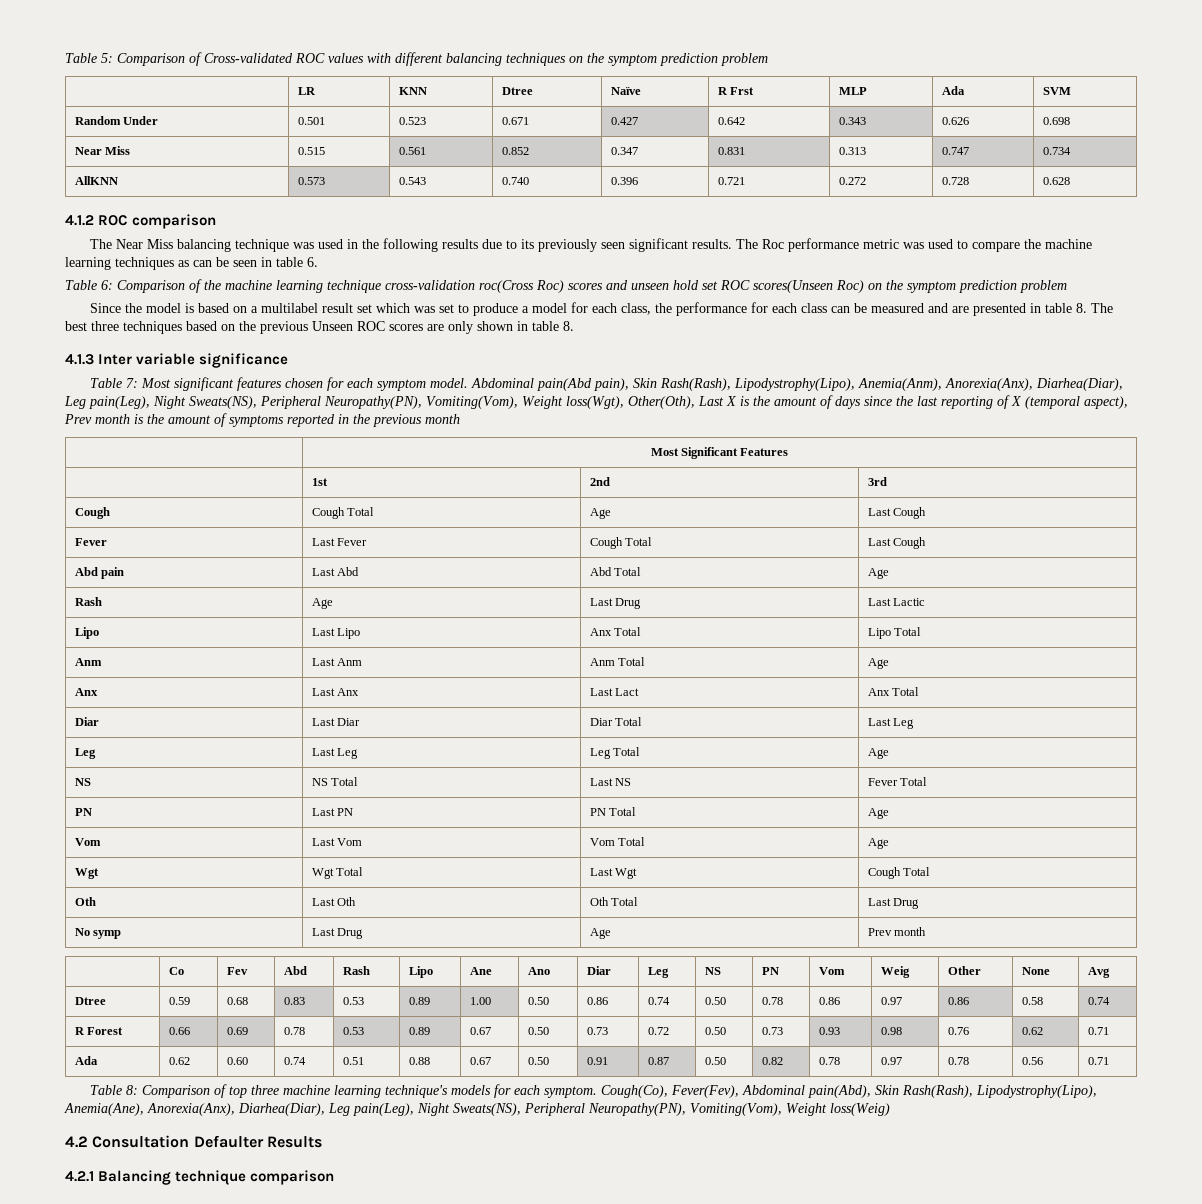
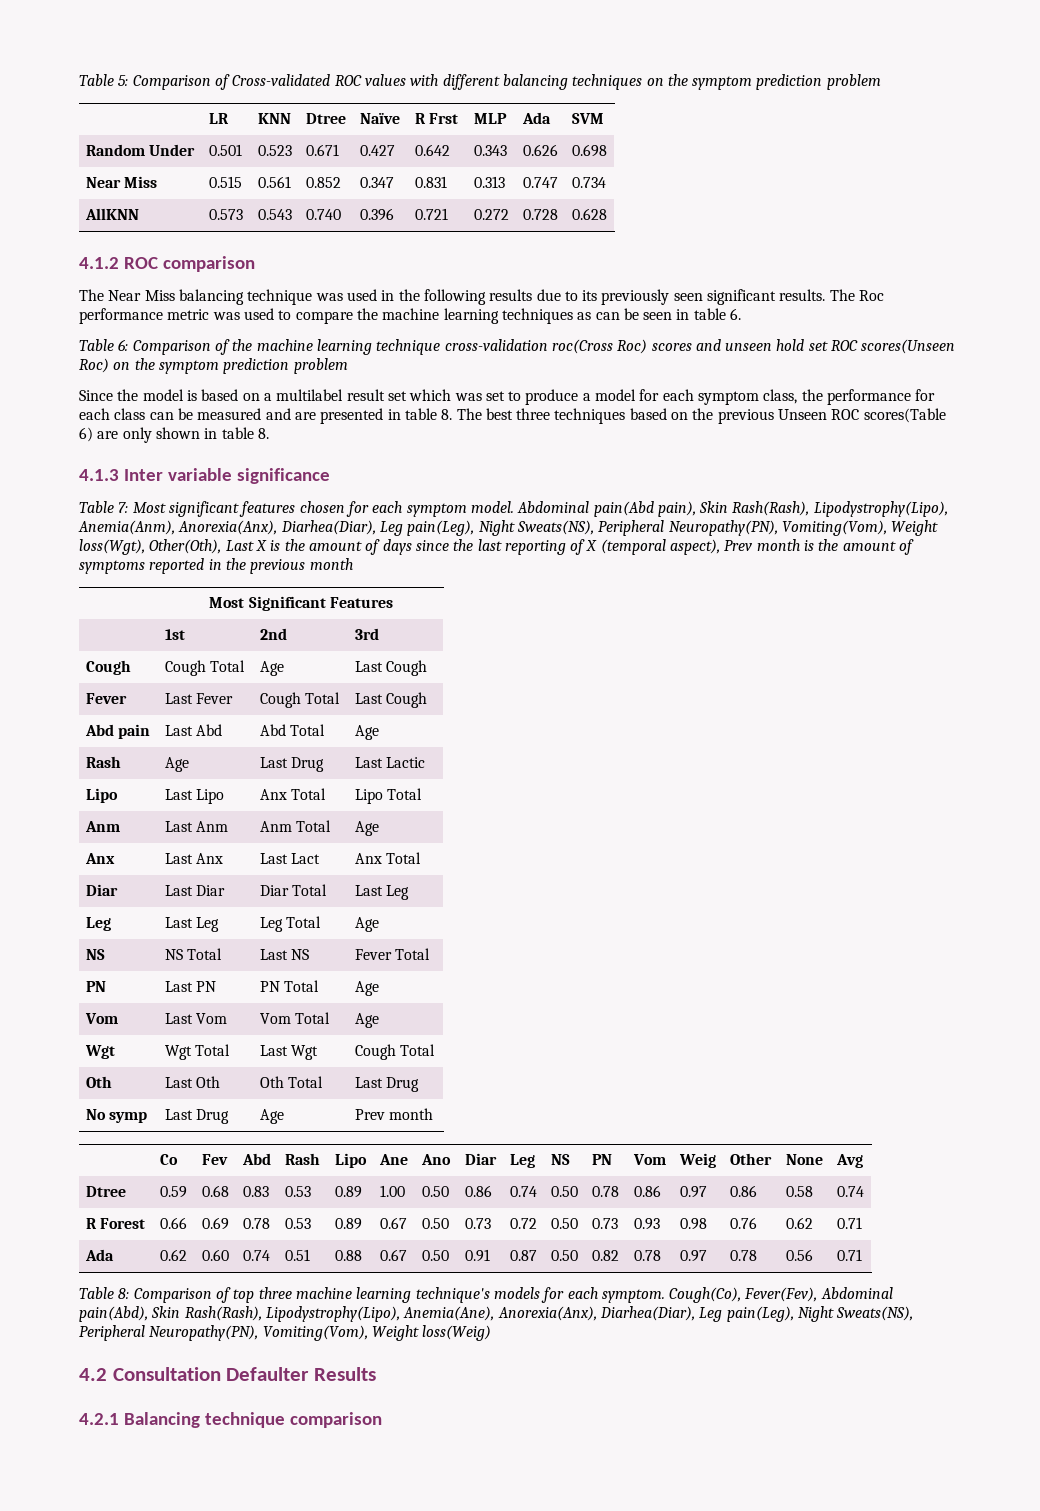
- Since the model is based on a multilabel result set which was set to produce a model for each class, the performance for each class can be measured and are presented in table 8. The best three techniques based on the previous Unseen ROC scores are only shown in table 8.
+ Since the model is based on a multilabel result set which was set to produce a model for each symptom class, the performance for each class can be measured and are presented in table 8. The best three techniques based on the previous Unseen ROC scores(Table 6) are only shown in table 8.

